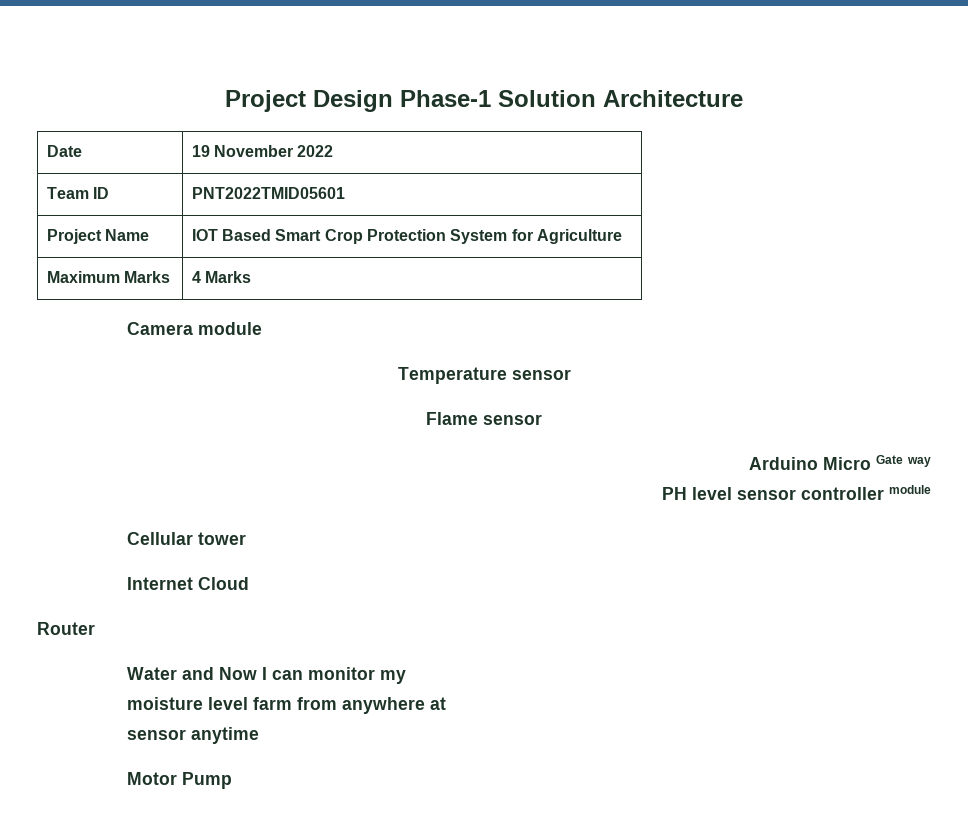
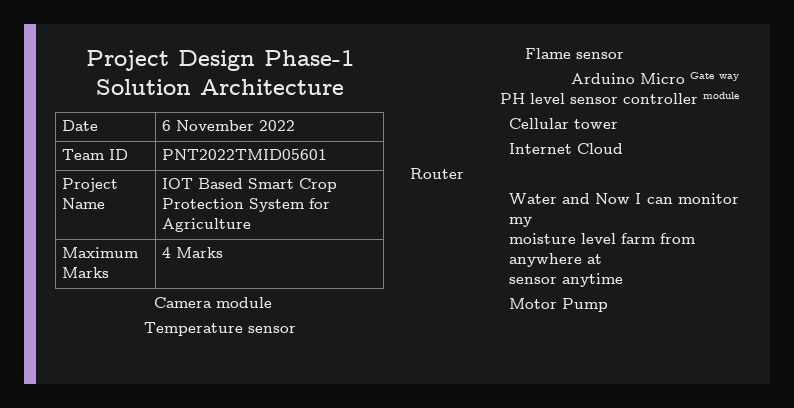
- Date | 19 November 2022
+ Date | 6 November 2022

